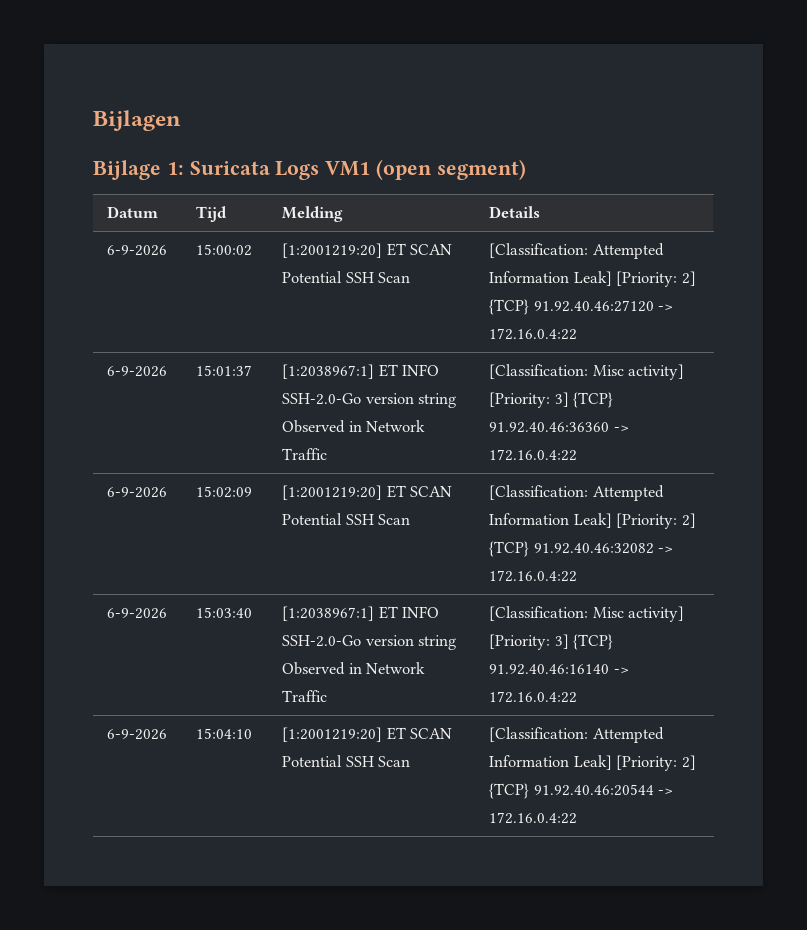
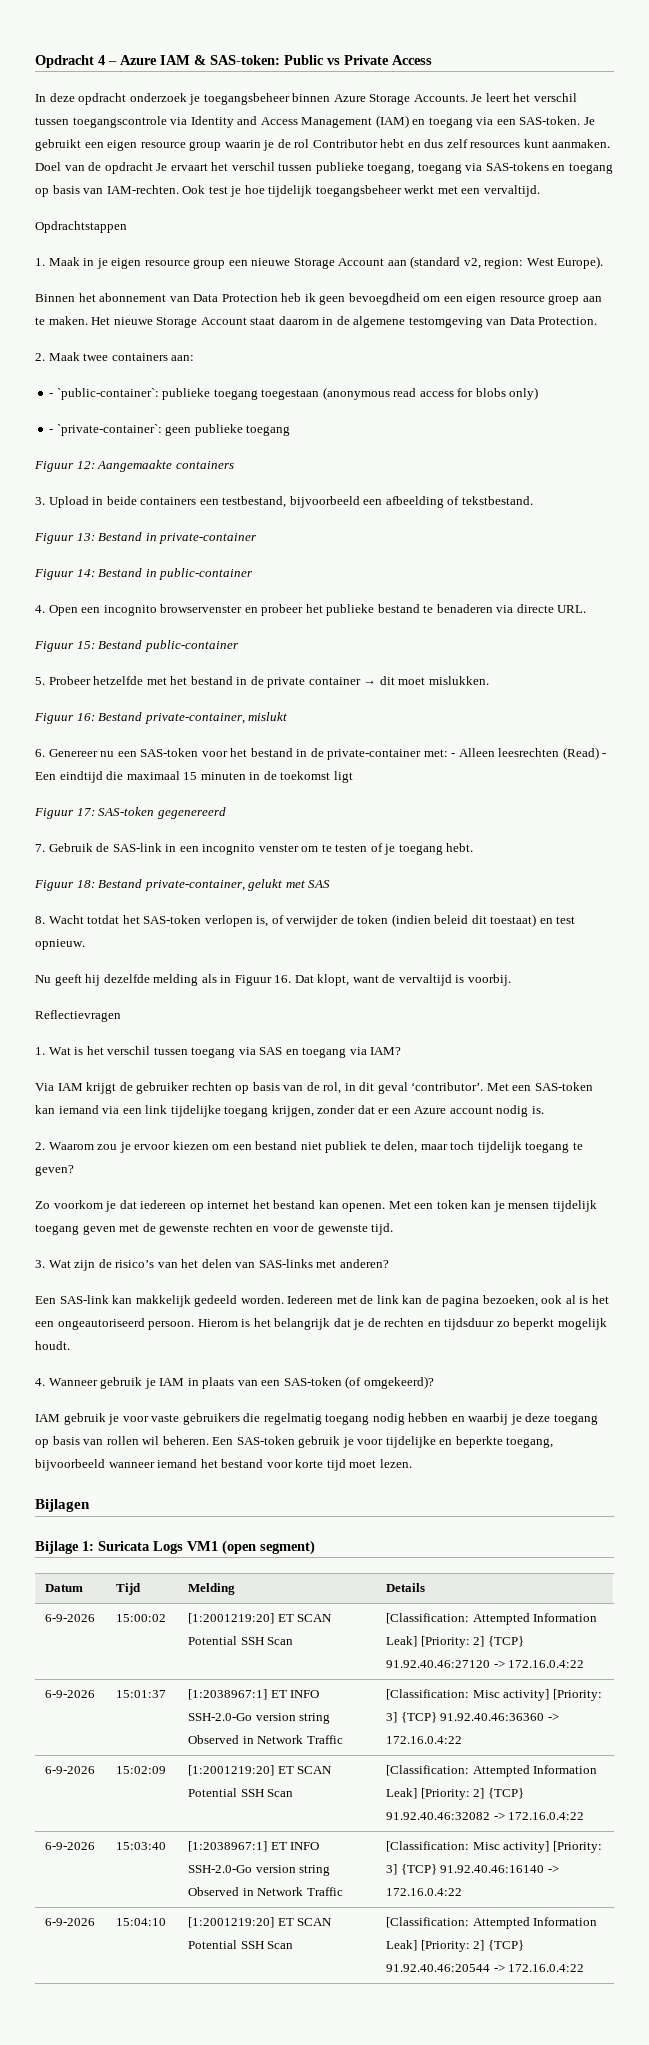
+ Opdracht 4 – Azure IAM & SAS-token: Public vs Private Access
+ In deze opdracht onderzoek je toegangsbeheer binnen Azure Storage Accounts. Je leert het verschil tussen toegangscontrole via Identity and Access Management (IAM) en toegang via een SAS-token. Je gebruikt een eigen resource group waarin je de rol Contributor hebt en dus zelf resources kunt aanmaken. Doel van de opdracht Je ervaart het verschil tussen publieke toegang, toegang via SAS-tokens en toegang op basis van IAM-rechten. Ook test je hoe tijdelijk toegangsbeheer werkt met een vervaltijd.
+ Opdrachtstappen
+ 1. Maak in je eigen resource group een nieuwe Storage Account aan (standard v2, region: West Europe).
+ Binnen het abonnement van Data Protection heb ik geen bevoegdheid om een eigen resource groep aan te maken. Het nieuwe Storage Account staat daarom in de algemene testomgeving van Data Protection.
+ 2. Maak twee containers aan:
+ - `public-container`: publieke toegang toegestaan (anonymous read access for blobs only)
+ - `private-container`: geen publieke toegang
+ Figuur 12: Aangemaakte containers
+ 3. Upload in beide containers een testbestand, bijvoorbeeld een afbeelding of tekstbestand.
+ Figuur 13: Bestand in private-container
+ Figuur 14: Bestand in public-container
+ 4. Open een incognito browservenster en probeer het publieke bestand te benaderen via directe URL.
+ Figuur 15: Bestand public-container
+ 5. Probeer hetzelfde met het bestand in de private container → dit moet mislukken.
+ Figuur 16: Bestand private-container, mislukt
+ 6. Genereer nu een SAS-token voor het bestand in de private-container met: - Alleen leesrechten (Read) - Een eindtijd die maximaal 15 minuten in de toekomst ligt
+ Figuur 17: SAS-token gegenereerd
+ 7. Gebruik de SAS-link in een incognito venster om te testen of je toegang hebt.
+ Figuur 18: Bestand private-container, gelukt met SAS
+ 8. Wacht totdat het SAS-token verlopen is, of verwijder de token (indien beleid dit toestaat) en test opnieuw.
+ Nu geeft hij dezelfde melding als in Figuur 16. Dat klopt, want de vervaltijd is voorbij.
+ Reflectievragen
+ 1. Wat is het verschil tussen toegang via SAS en toegang via IAM?
+ Via IAM krijgt de gebruiker rechten op basis van de rol, in dit geval ‘contributor’. Met een SAS-token kan iemand via een link tijdelijke toegang krijgen, zonder dat er een Azure account nodig is.
+ 2. Waarom zou je ervoor kiezen om een bestand niet publiek te delen, maar toch tijdelijk toegang te geven?
+ Zo voorkom je dat iedereen op internet het bestand kan openen. Met een token kan je mensen tijdelijk toegang geven met de gewenste rechten en voor de gewenste tijd.
+ 3. Wat zijn de risico’s van het delen van SAS-links met anderen?
+ Een SAS-link kan makkelijk gedeeld worden. Iedereen met de link kan de pagina bezoeken, ook al is het een ongeautoriseerd persoon. Hierom is het belangrijk dat je de rechten en tijdsduur zo beperkt mogelijk houdt.
+ 4. Wanneer gebruik je IAM in plaats van een SAS-token (of omgekeerd)?
+ IAM gebruik je voor vaste gebruikers die regelmatig toegang nodig hebben en waarbij je deze toegang op basis van rollen wil beheren. Een SAS-token gebruik je voor tijdelijke en beperkte toegang, bijvoorbeeld wanneer iemand het bestand voor korte tijd moet lezen.

